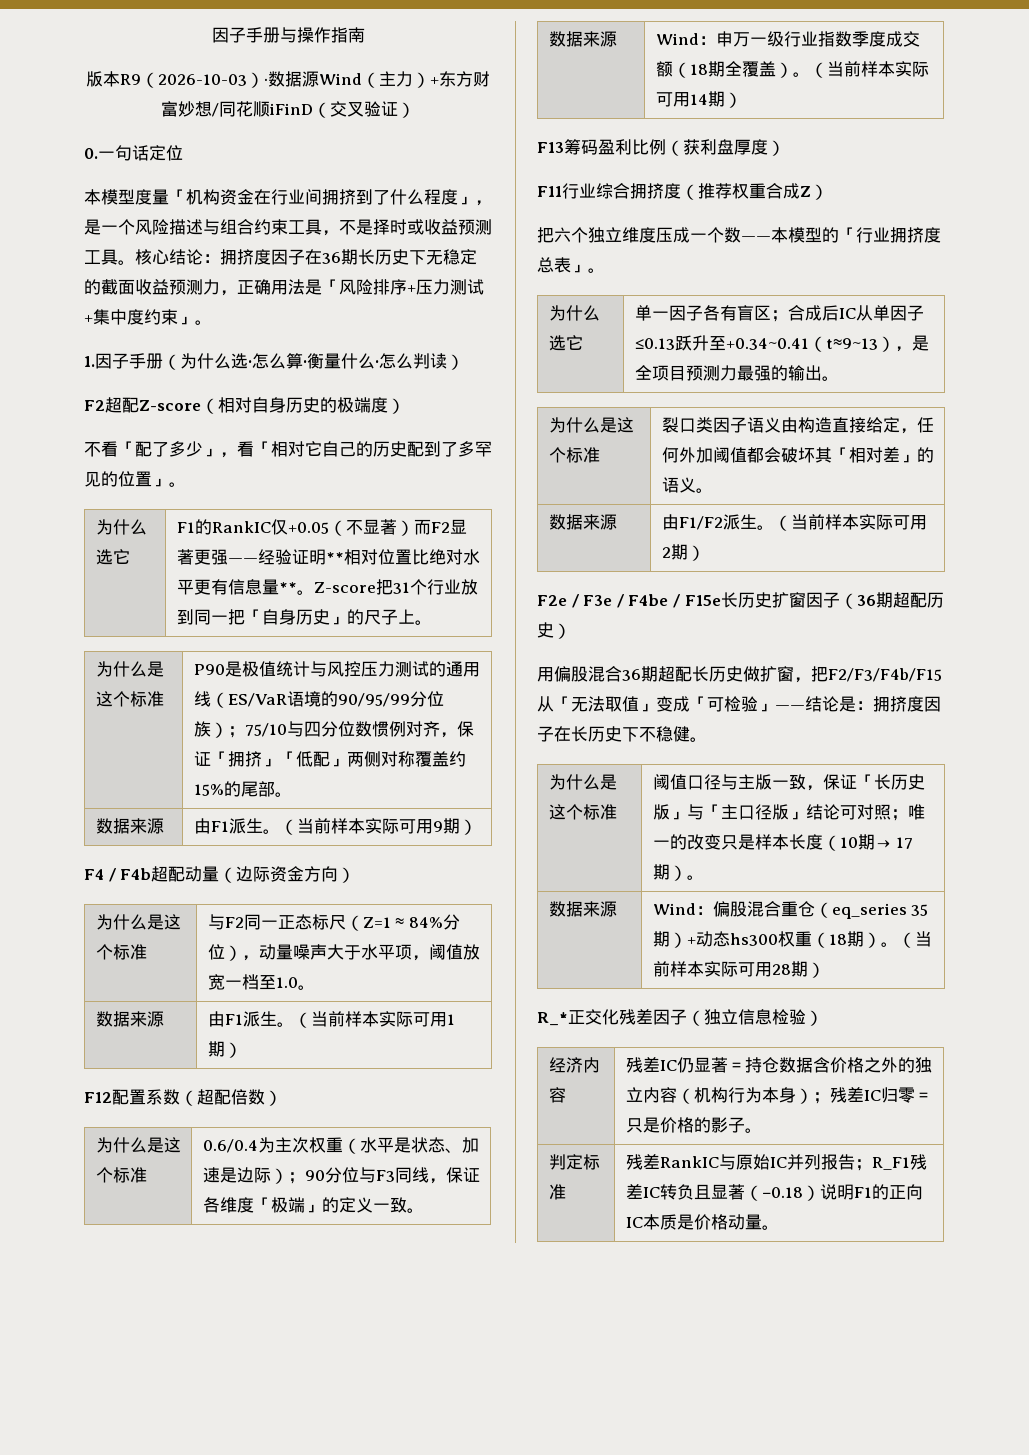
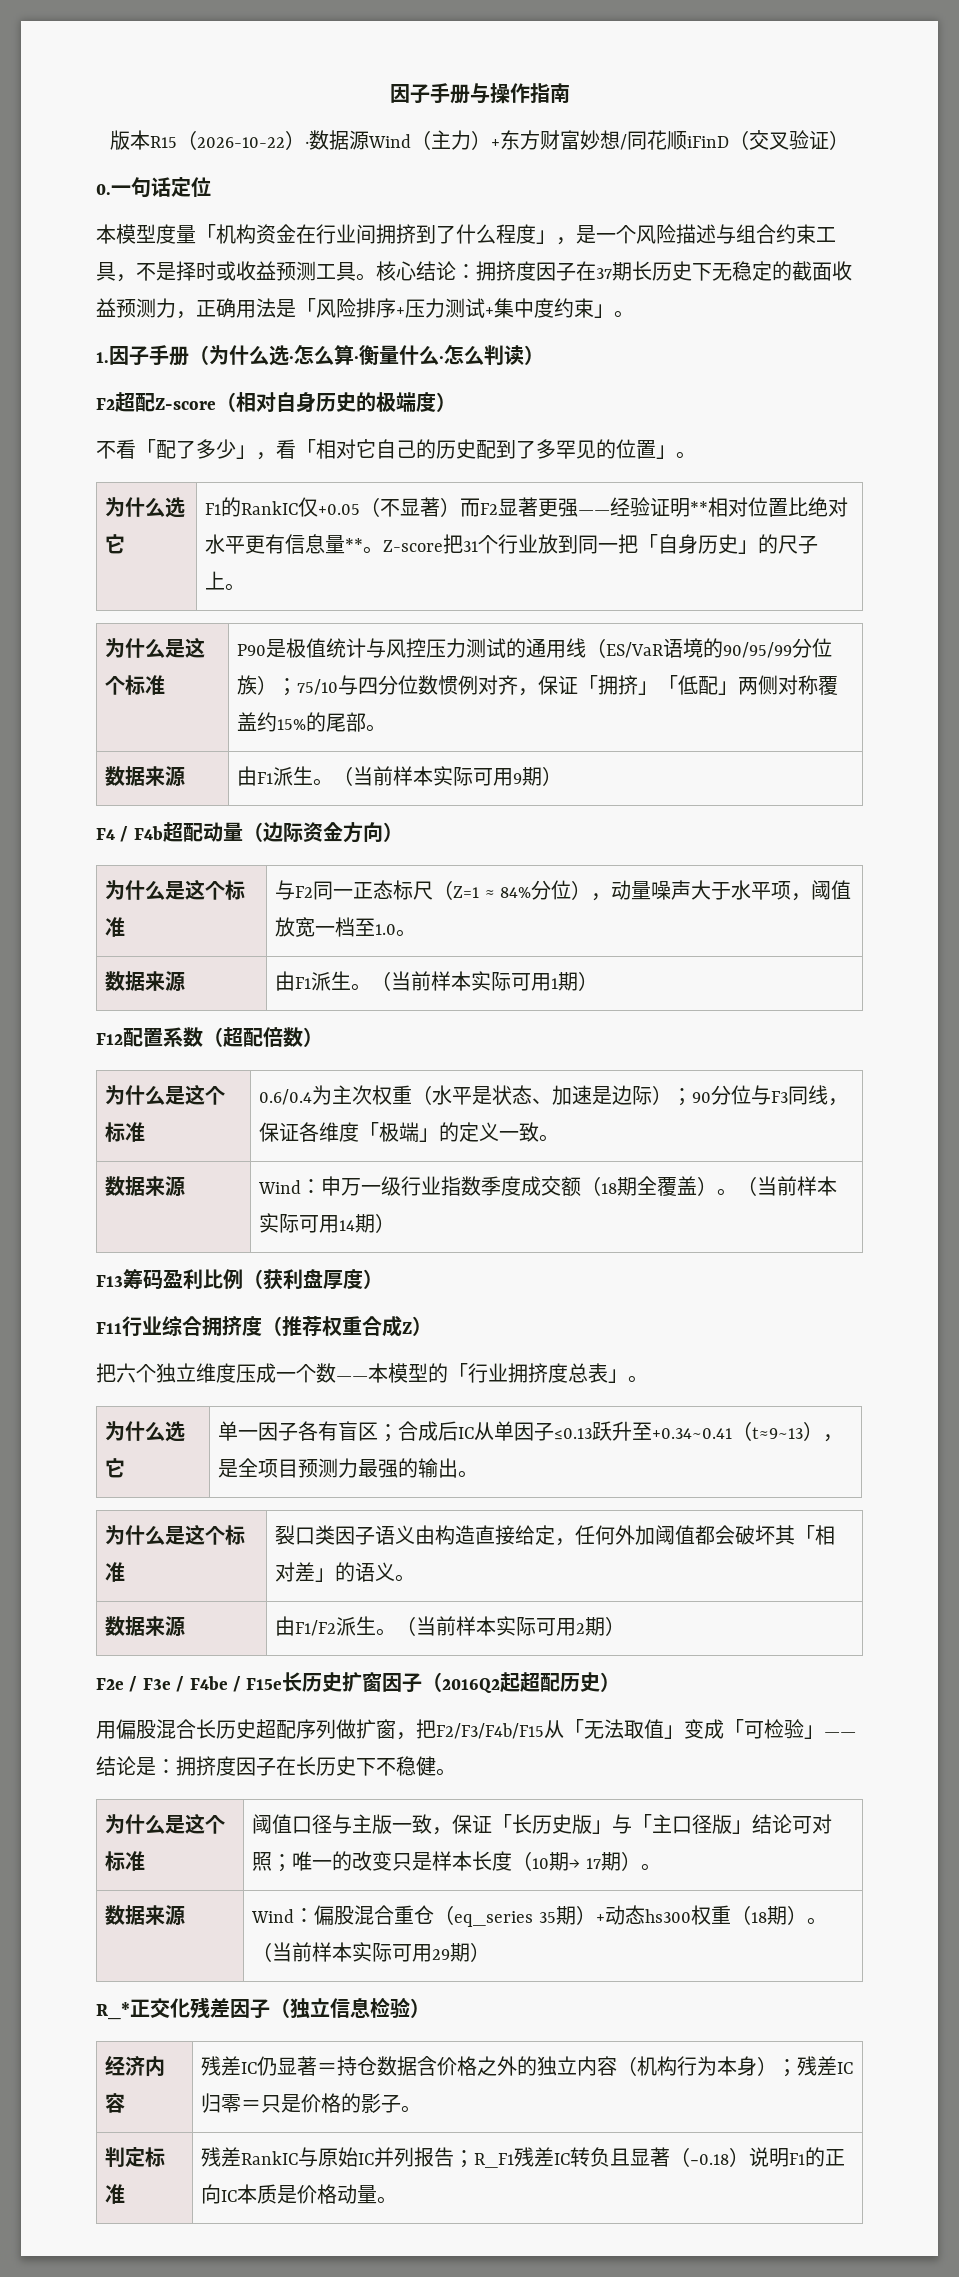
- 版本R9（2026-10-03）·数据源Wind（主力）+东方财富妙想/同花顺iFinD（交叉验证）
+ 版本R15（2026-10-22）·数据源Wind（主力）+东方财富妙想/同花顺iFinD（交叉验证）
- 核心结论：拥挤度因子在36期长历史下无稳定的截面收益预测力，正确用法是「风险排序+压力测试+集中度约束」。
+ 核心结论：拥挤度因子在37期长历史下无稳定的截面收益预测力，正确用法是「风险排序+压力测试+集中度约束」。
- F2e / F3e / F4be / F15e长历史扩窗因子（36期超配历史）
+ F2e / F3e / F4be / F15e长历史扩窗因子（2016Q2起超配历史）
- 用偏股混合36期超配长历史做扩窗，把F2/F3/F4b/F15从「无法取值」变成「可检验」——结论是：拥挤度因子在长历史下不稳健。
+ 用偏股混合长历史超配序列做扩窗，把F2/F3/F4b/F15从「无法取值」变成「可检验」——结论是：拥挤度因子在长历史下不稳健。
- 数据来源 | Wind：偏股混合重仓（eq_series 35期）+动态hs300权重（18期）。（当前样本实际可用28期）
+ 数据来源 | Wind：偏股混合重仓（eq_series 35期）+动态hs300权重（18期）。（当前样本实际可用29期）

